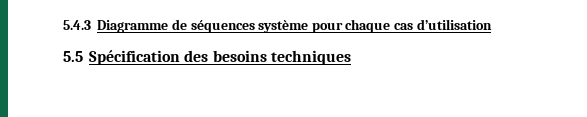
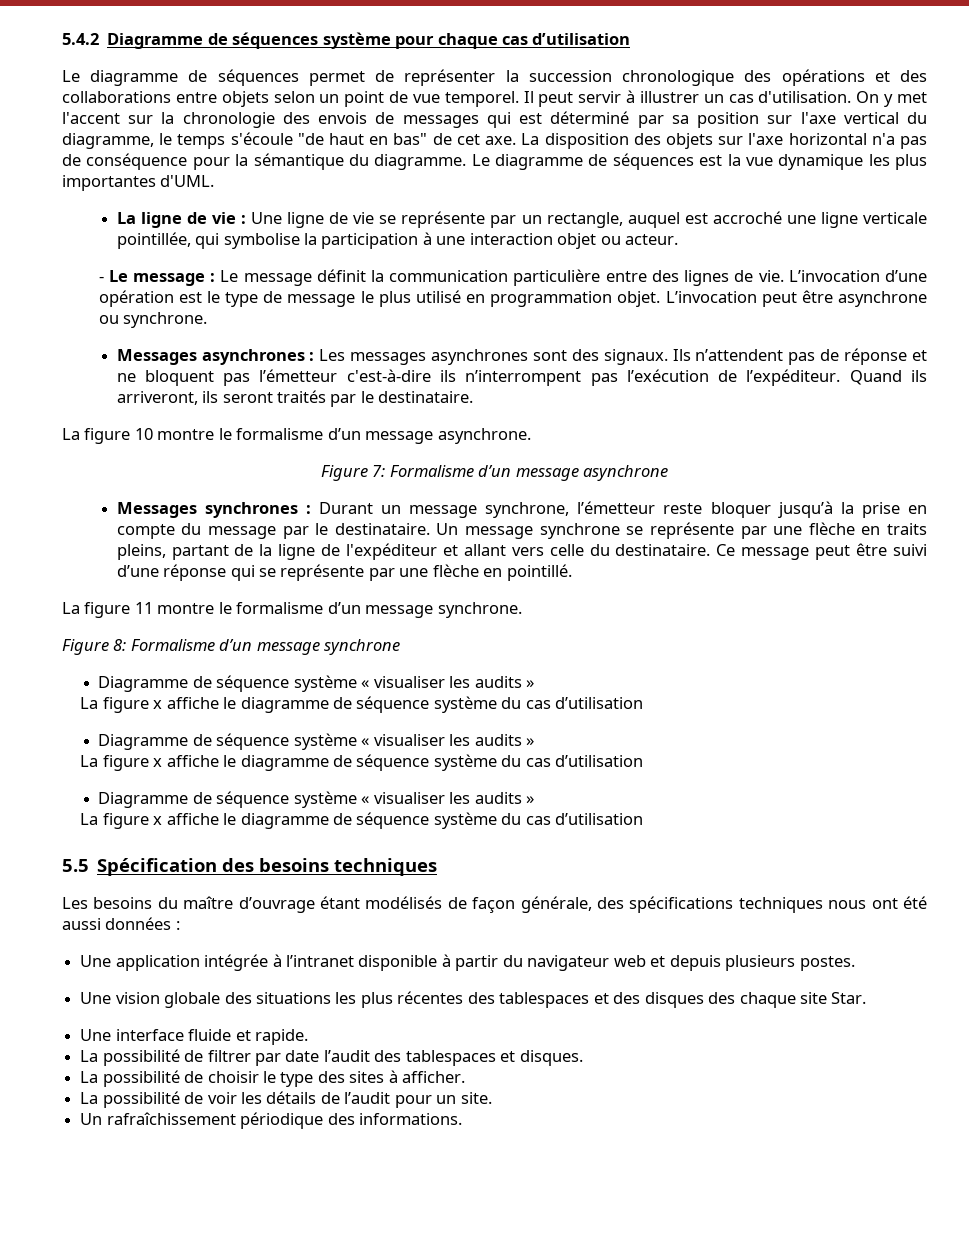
- 5.4.3 Diagramme de séquences système pour chaque cas d’utilisation
+ 5.4.2 Diagramme de séquences système pour chaque cas d’utilisation
+ Le diagramme de séquences permet de représenter la succession chronologique des opérations et des collaborations entre objets selon un point de vue temporel. Il peut servir à illustrer un cas d'utilisation. On y met l'accent sur la chronologie des envois de messages qui est déterminé par sa position sur l'axe vertical du diagramme, le temps s'écoule "de haut en bas" de cet axe. La disposition des objets sur l'axe horizontal n'a pas de conséquence pour la sémantique du diagramme. Le diagramme de séquences est la vue dynamique les plus importantes d'UML.
+ La ligne de vie : Une ligne de vie se représente par un rectangle, auquel est accroché une ligne verticale pointillée, qui symbolise la participation à une interaction objet ou acteur.
+ - Le message : Le message définit la communication particulière entre des lignes de vie. L’invocation d’une opération est le type de message le plus utilisé en programmation objet. L’invocation peut être asynchrone ou synchrone.
+ Messages asynchrones : Les messages asynchrones sont des signaux. Ils n’attendent pas de réponse et ne bloquent pas l’émetteur c'est-à-dire ils n’interrompent pas l’exécution de l’expéditeur. Quand ils arriveront, ils seront traités par le destinataire.
+ La figure 10 montre le formalisme d’un message asynchrone.
+ Figure 7: Formalisme d’un message asynchrone
+ Messages synchrones : Durant un message synchrone, l’émetteur reste bloquer jusqu’à la prise en compte du message par le destinataire. Un message synchrone se représente par une flèche en traits pleins, partant de la ligne de l'expéditeur et allant vers celle du destinataire. Ce message peut être suivi d’une réponse qui se représente par une flèche en pointillé.
+ La figure 11 montre le formalisme d’un message synchrone.
+ Figure 8: Formalisme d’un message synchrone
+ Diagramme de séquence système « visualiser les audits »
+ La figure x affiche le diagramme de séquence système du cas d’utilisation
+ Diagramme de séquence système « visualiser les audits »
+ La figure x affiche le diagramme de séquence système du cas d’utilisation
+ Diagramme de séquence système « visualiser les audits »
+ La figure x affiche le diagramme de séquence système du cas d’utilisation
+ Les besoins du maître d’ouvrage étant modélisés de façon générale, des spécifications techniques nous ont été aussi données :
+ Une application intégrée à l’intranet disponible à partir du navigateur web et depuis plusieurs postes.
+ Une vision globale des situations les plus récentes des tablespaces et des disques des chaque site Star.
+ Une interface fluide et rapide.
+ La possibilité de filtrer par date l’audit des tablespaces et disques.
+ La possibilité de choisir le type des sites à afficher.
+ La possibilité de voir les détails de l’audit pour un site.
+ Un rafraîchissement périodique des informations.

